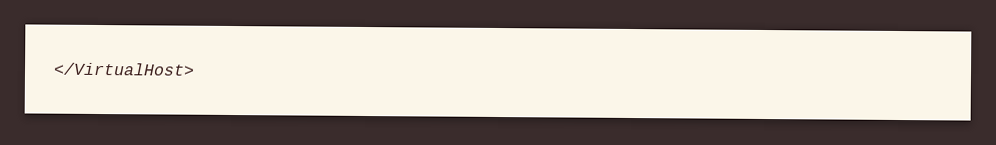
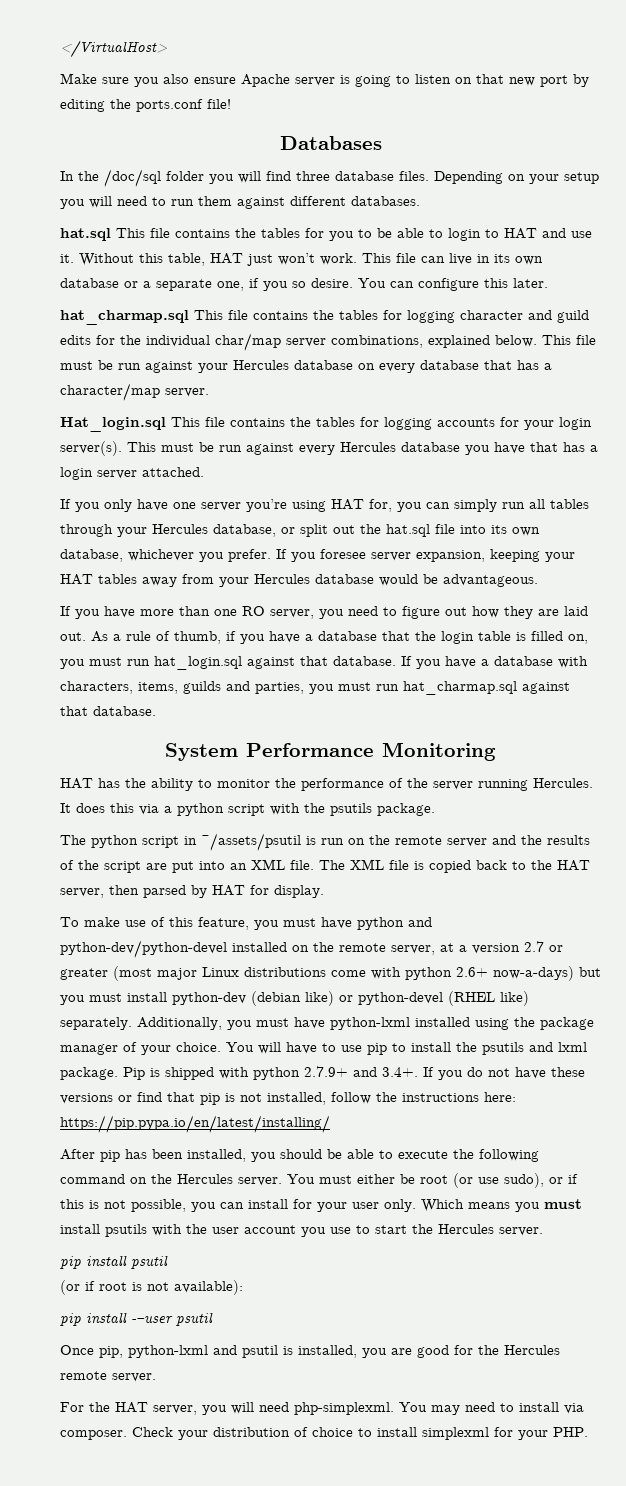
+ Make sure you also ensure Apache server is going to listen on that new port by editing the ports.conf file!
+ Databases
+ In the /doc/sql folder you will find three database files. Depending on your setup you will need to run them against different databases.
+ hat.sql This file contains the tables for you to be able to login to HAT and use it. Without this table, HAT just won’t work. This file can live in its own database or a separate one, if you so desire. You can configure this later.
+ hat_charmap.sql This file contains the tables for logging character and guild edits for the individual char/map server combinations, explained below. This file must be run against your Hercules database on every database that has a character/map server.
+ Hat_login.sql This file contains the tables for logging accounts for your login server(s). This must be run against every Hercules database you have that has a login server attached.
+ If you only have one server you’re using HAT for, you can simply run all tables through your Hercules database, or split out the hat.sql file into its own database, whichever you prefer. If you foresee server expansion, keeping your HAT tables away from your Hercules database would be advantageous.
+ If you have more than one RO server, you need to figure out how they are laid out. As a rule of thumb, if you have a database that the login table is filled on, you must run hat_login.sql against that database. If you have a database with characters, items, guilds and parties, you must run hat_charmap.sql against that database.
+ System Performance Monitoring
+ HAT has the ability to monitor the performance of the server running Hercules. It does this via a python script with the psutils package.
+ The python script in ~/assets/psutil is run on the remote server and the results of the script are put into an XML file. The XML file is copied back to the HAT server, then parsed by HAT for display.
+ To make use of this feature, you must have python and python-dev/python-devel installed on the remote server, at a version 2.7 or greater (most major Linux distributions come with python 2.6+ now-a-days) but you must install python-dev (debian like) or python-devel (RHEL like) separately. Additionally, you must have python-lxml installed using the package manager of your choice. You will have to use pip to install the psutils and lxml package. Pip is shipped with python 2.7.9+ and 3.4+. If you do not have these versions or find that pip is not installed, follow the instructions here: https://pip.pypa.io/en/latest/installing/
+ After pip has been installed, you should be able to execute the following command on the Hercules server. You must either be root (or use sudo), or if this is not possible, you can install for your user only. Which means you must install psutils with the user account you use to start the Hercules server.
+ pip install psutil
+ (or if root is not available):
+ pip install -–user psutil
+ Once pip, python-lxml and psutil is installed, you are good for the Hercules remote server.
+ For the HAT server, you will need php-simplexml. You may need to install via composer. Check your distribution of choice to install simplexml for your PHP.

